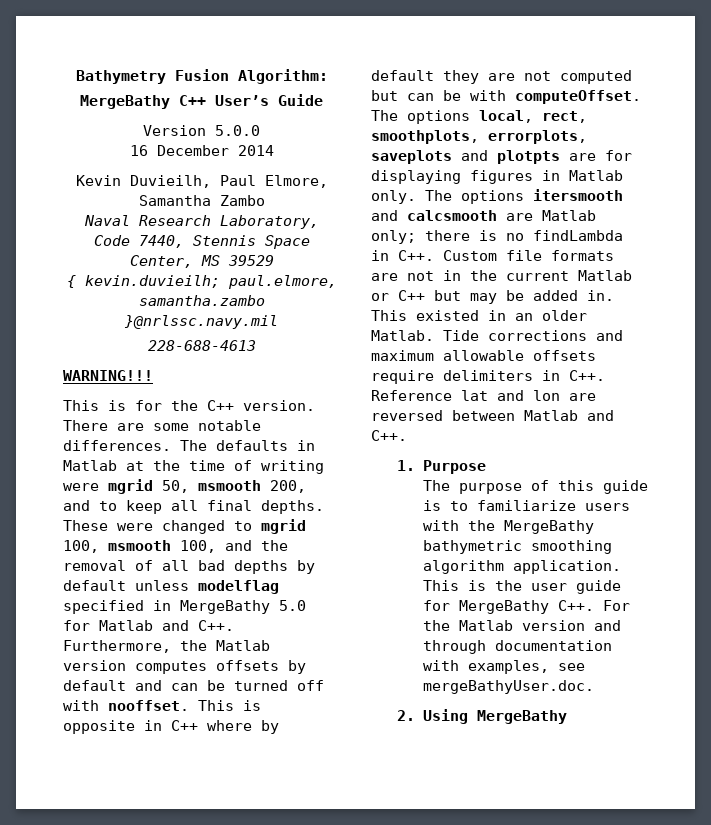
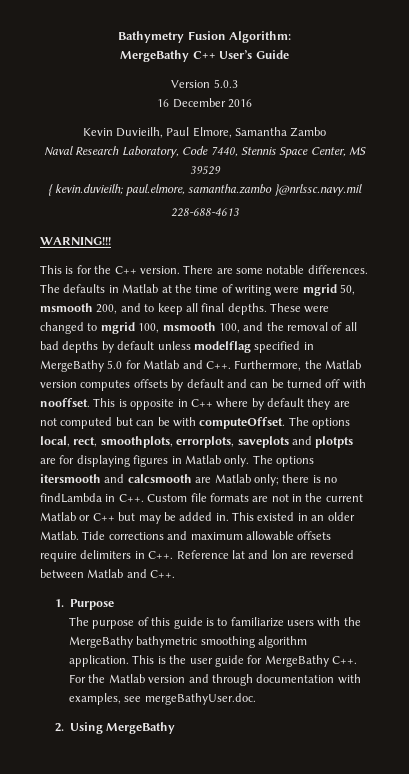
- Version 5.0.0
+ Version 5.0.3
- 16 December 2014
+ 16 December 2016

